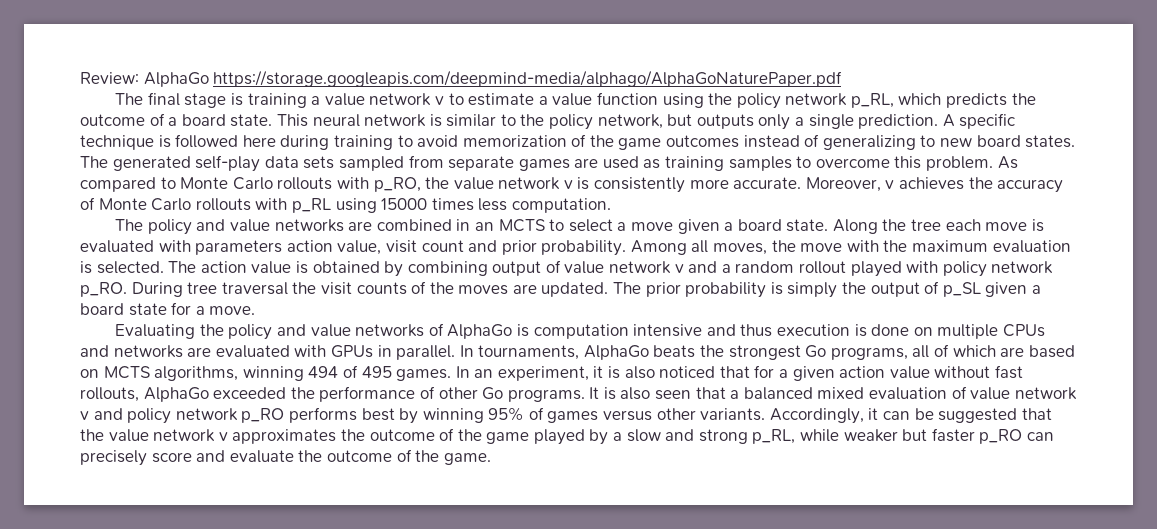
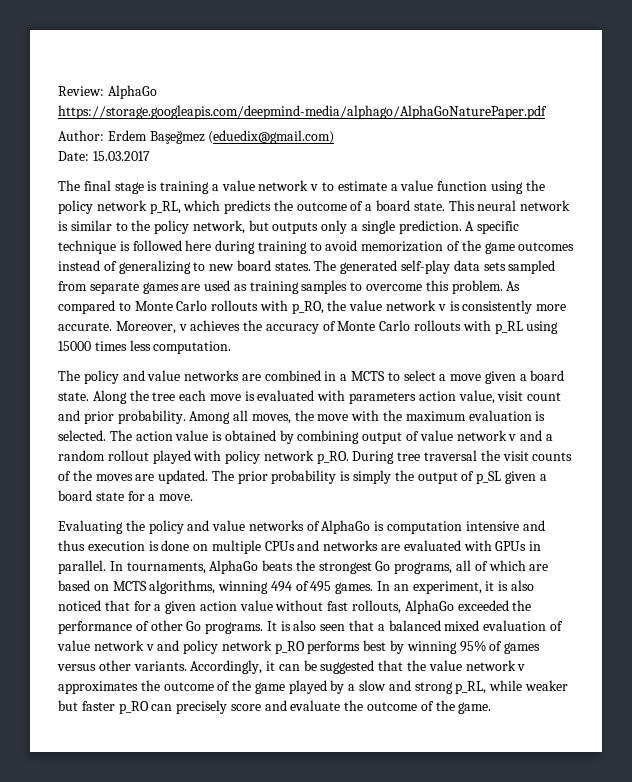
+ Author: Erdem Başeğmez (eduedix@gmail.com)
+ Date: 15.03.2017
- The policy and value networks are combined in an MCTS to select a move given a board state.
+ The policy and value networks are combined in a MCTS to select a move given a board state.

